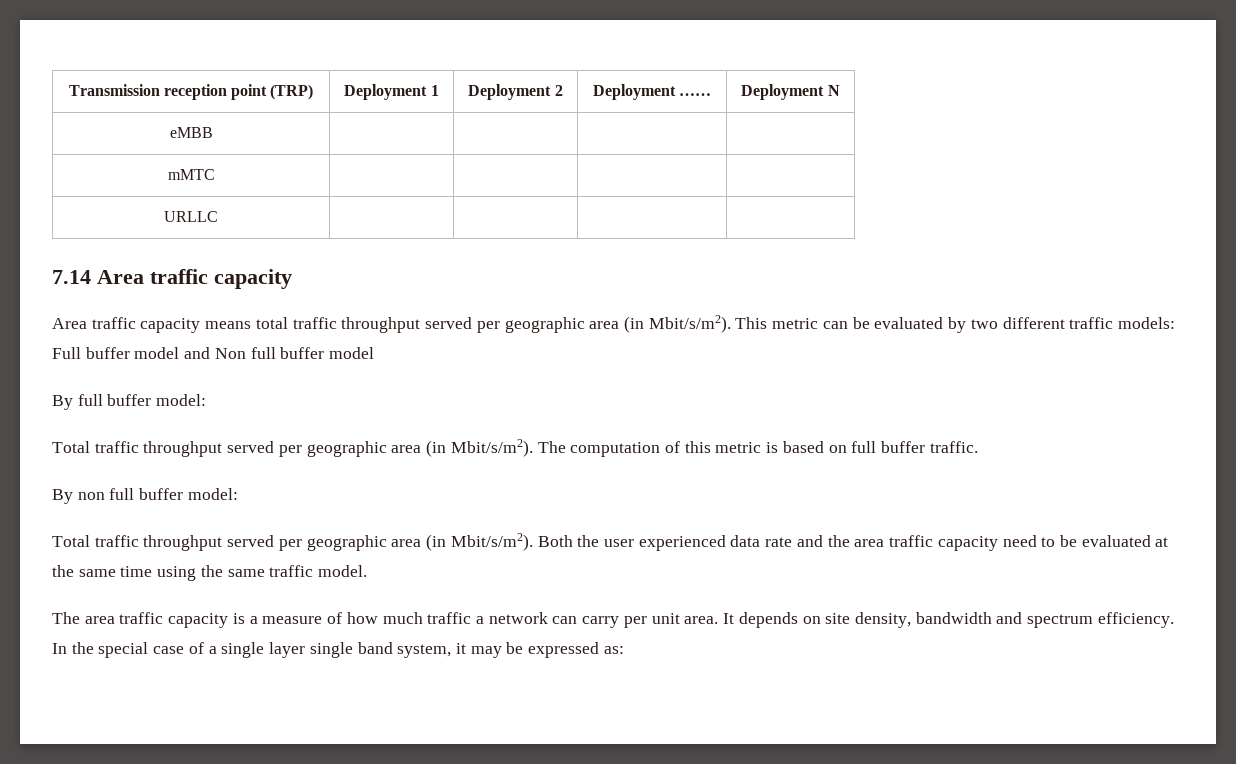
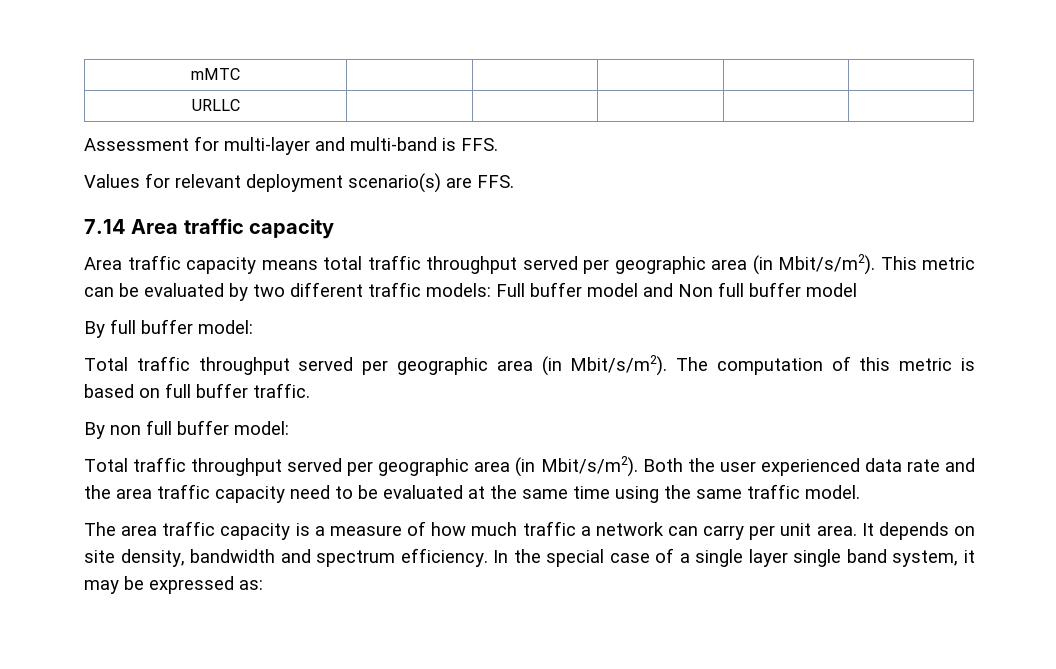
- Transmission reception point (TRP) | Deployment 1 | Deployment 2 | Deployment …… | Deployment N
- eMBB | | | |
- mMTC | | | |
- URLLC | | | |
+ mMTC | | | | |
+ URLLC | | | | |
+ Assessment for multi-layer and multi-band is FFS.
+ Values for relevant deployment scenario(s) are FFS.

